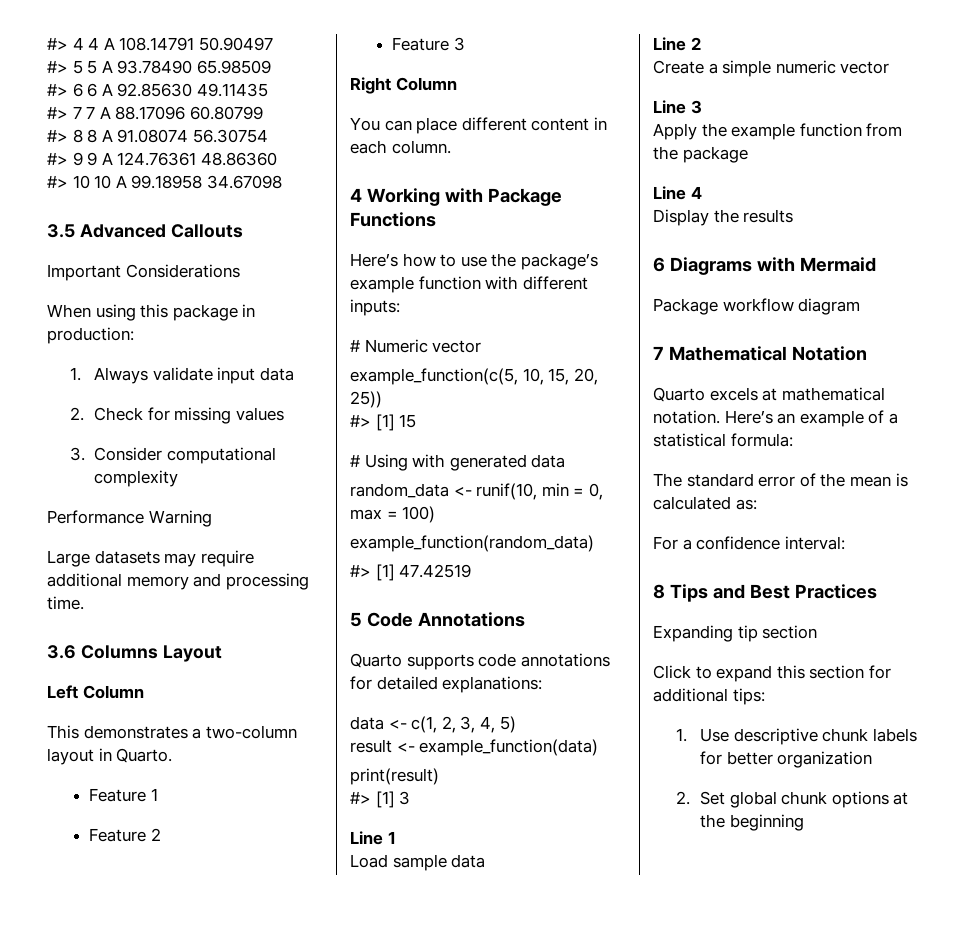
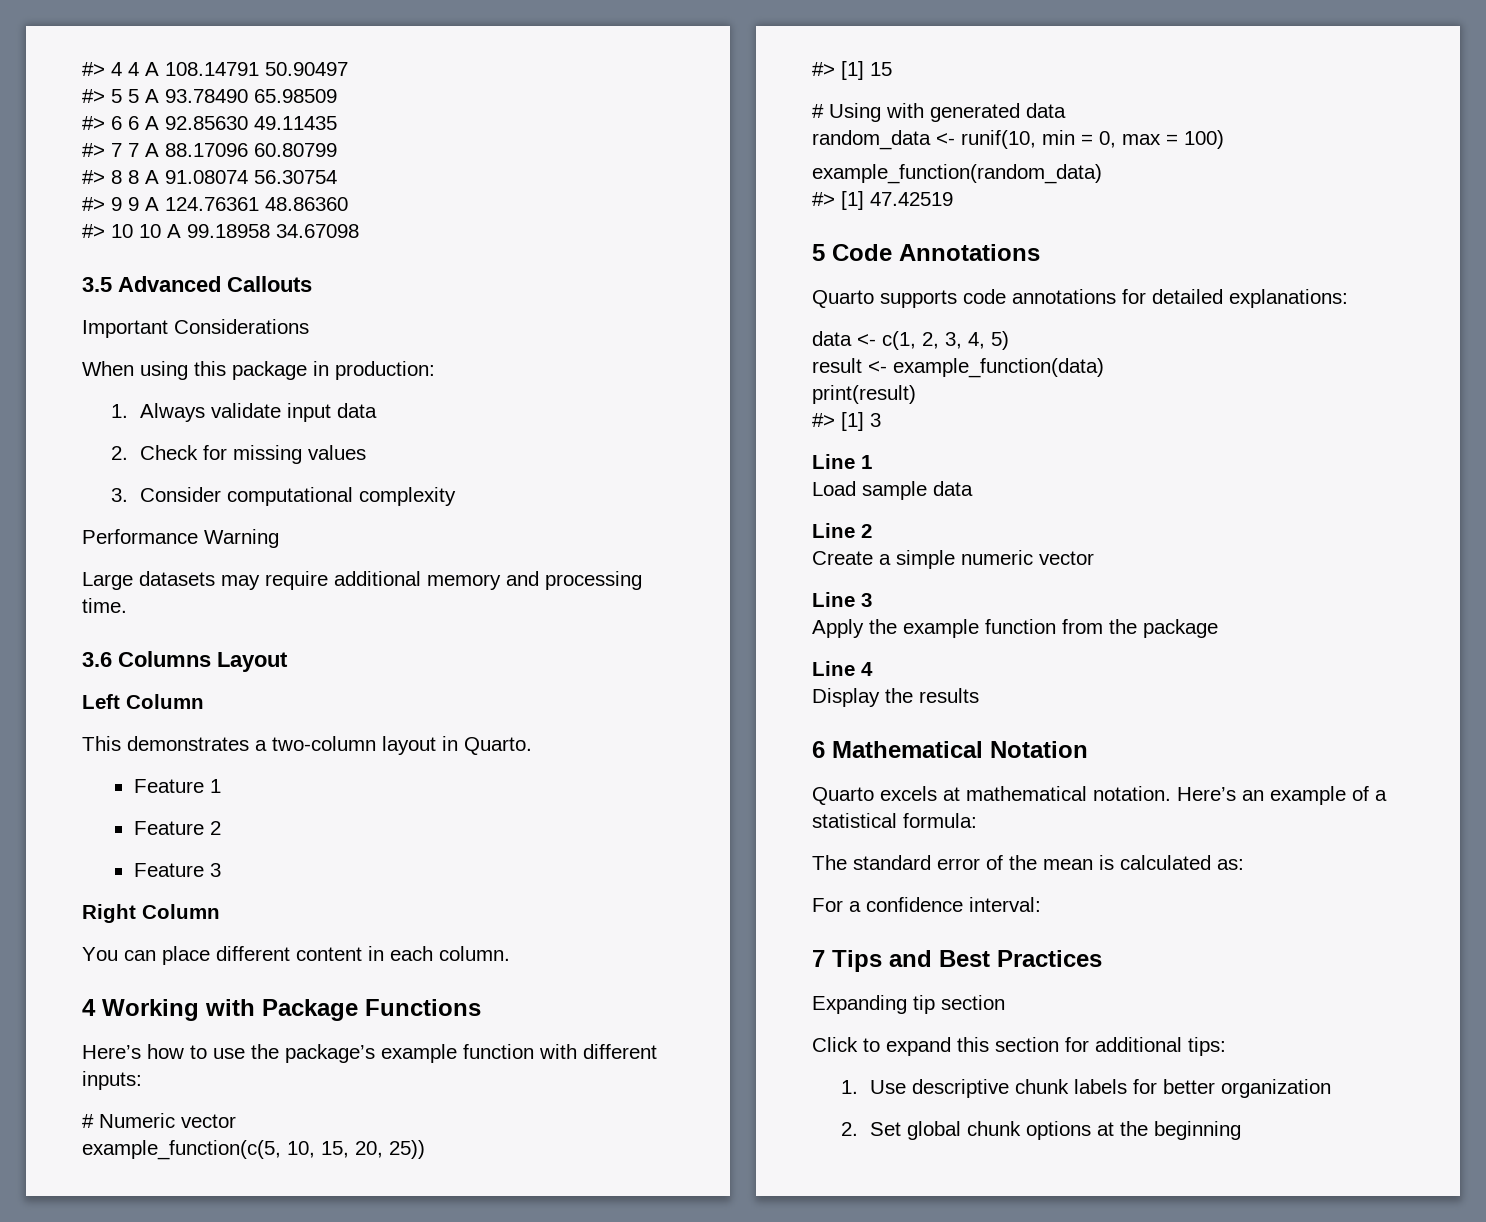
- 6 Diagrams with Mermaid
- Package workflow diagram
- 7 Mathematical Notation
+ 6 Mathematical Notation
- 8 Tips and Best Practices
+ 7 Tips and Best Practices

